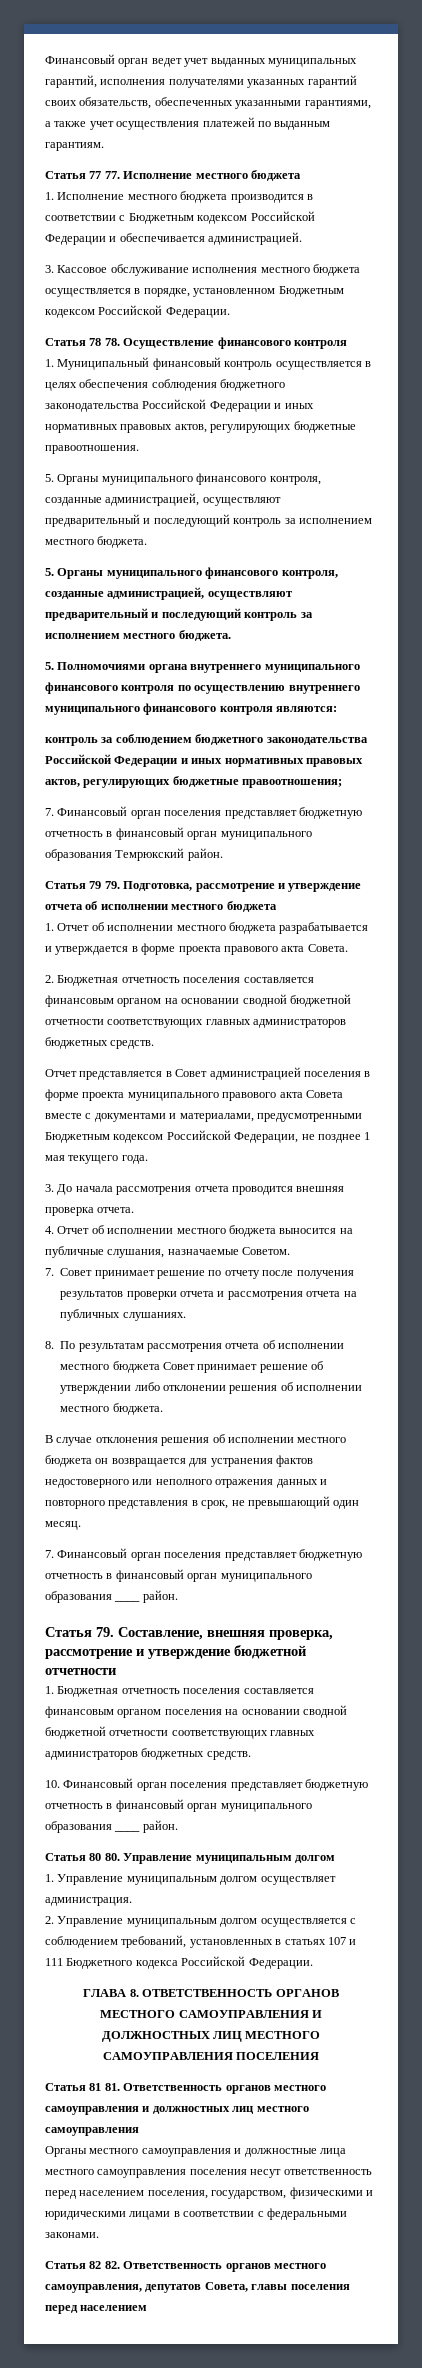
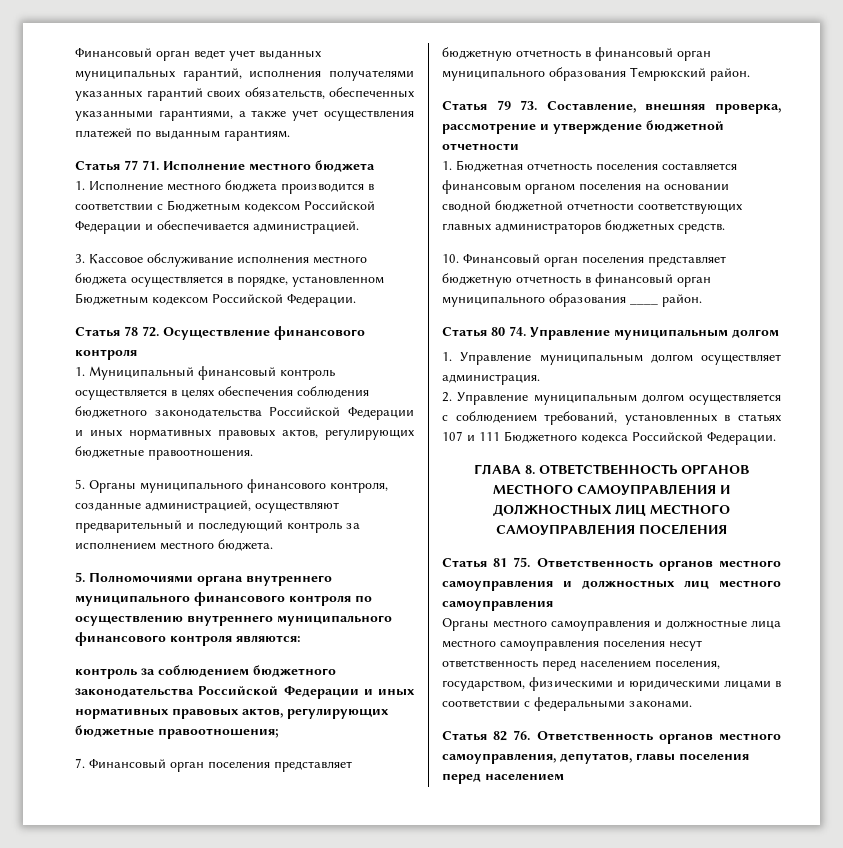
- Статья 77 77. Исполнение местного бюджета
+ Статья 77 71. Исполнение местного бюджета
- Статья 78 78. Осуществление финансового контроля
+ Статья 78 72. Осуществление финансового контроля
  1. Муниципальный финансовый контроль осуществляется в целях обеспечения соблюдения бюджетного законодательства Российской Федерации и иных нормативных правовых актов, регулирующих бюджетные правоотношения.
- 5. Органы муниципального финансового контроля, созданные администрацией, осуществляют предварительный и последующий контроль за исполнением местного бюджета.
- Статья 79 79. Подготовка, рассмотрение и утверждение отчета об исполнении местного бюджета
- 1. Отчет об исполнении местного бюджета разрабатывается и утверждается в форме проекта правового акта Совета.
- 2. Бюджетная отчетность поселения составляется финансовым органом на основании сводной бюджетной отчетности соответствующих главных администраторов бюджетных средств.
- Отчет представляется в Совет администрацией поселения в форме проекта муниципального правового акта Совета вместе с документами и материалами, предусмотренными Бюджетным кодексом Российской Федерации, не позднее 1 мая текущего года.
- 3. До начала рассмотрения отчета проводится внешняя проверка отчета.
- 4. Отчет об исполнении местного бюджета выносится на публичные слушания, назначаемые Советом.
- 7. Совет принимает решение по отчету после получения результатов проверки отчета и рассмотрения отчета на публичных слушаниях.
- 8. По результатам рассмотрения отчета об исполнении местного бюджета Совет принимает решение об утверждении либо отклонении решения об исполнении местного бюджета.
- В случае отклонения решения об исполнении местного бюджета он возвращается для устранения фактов недостоверного или неполного отражения данных и повторного представления в срок, не превышающий один месяц.
- 7. Финансовый орган поселения представляет бюджетную отчетность в финансовый орган муниципального образования ____ район.
- Статья 79. Составление, внешняя проверка, рассмотрение и утверждение бюджетной отчетности
+ Статья 79 73. Составление, внешняя проверка, рассмотрение и утверждение бюджетной отчетности
- Статья 80 80. Управление муниципальным долгом
+ Статья 80 74. Управление муниципальным долгом
- Статья 81 81. Ответственность органов местного самоуправления и должностных лиц местного самоуправления
+ Статья 81 75. Ответственность органов местного самоуправления и должностных лиц местного самоуправления
- Статья 82 82. Ответственность органов местного самоуправления, депутатов Совета, главы поселения перед населением
+ Статья 82 76. Ответственность органов местного самоуправления, депутатов, главы поселения перед населением

